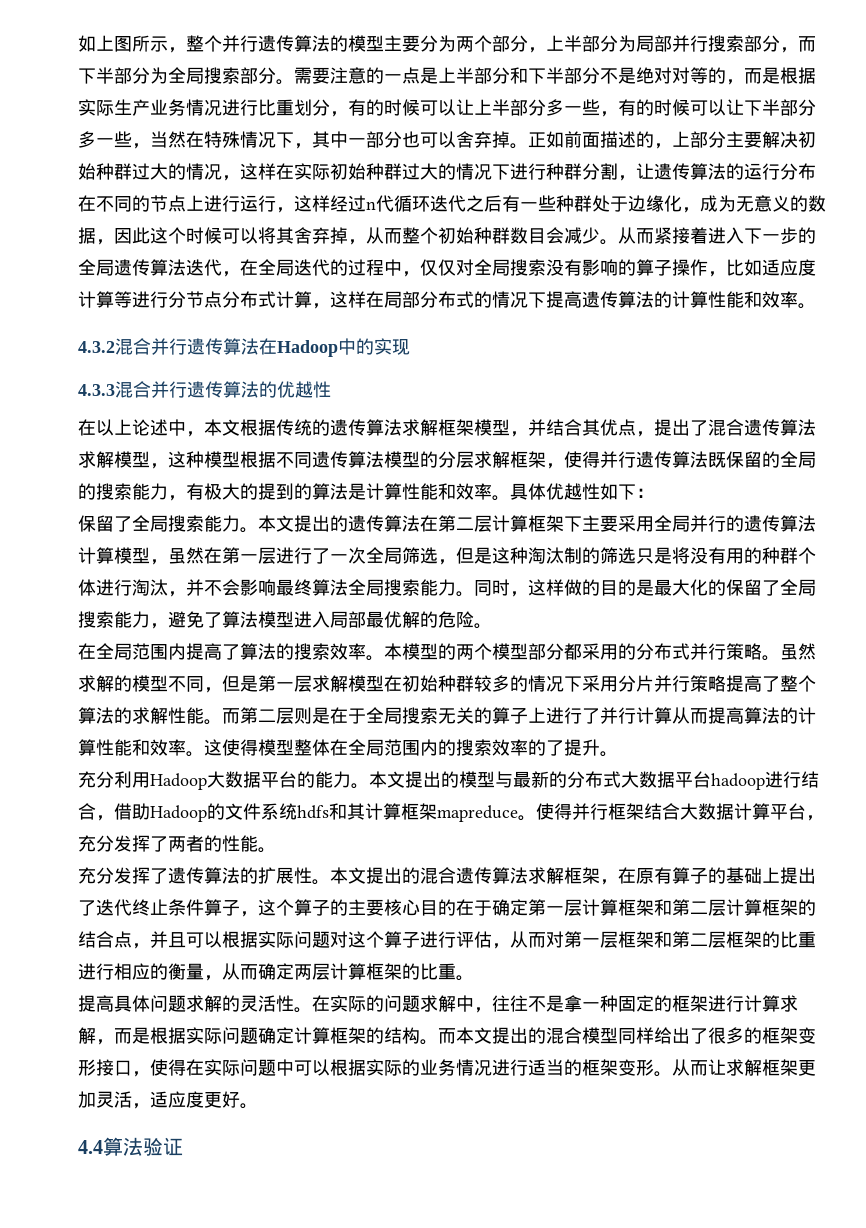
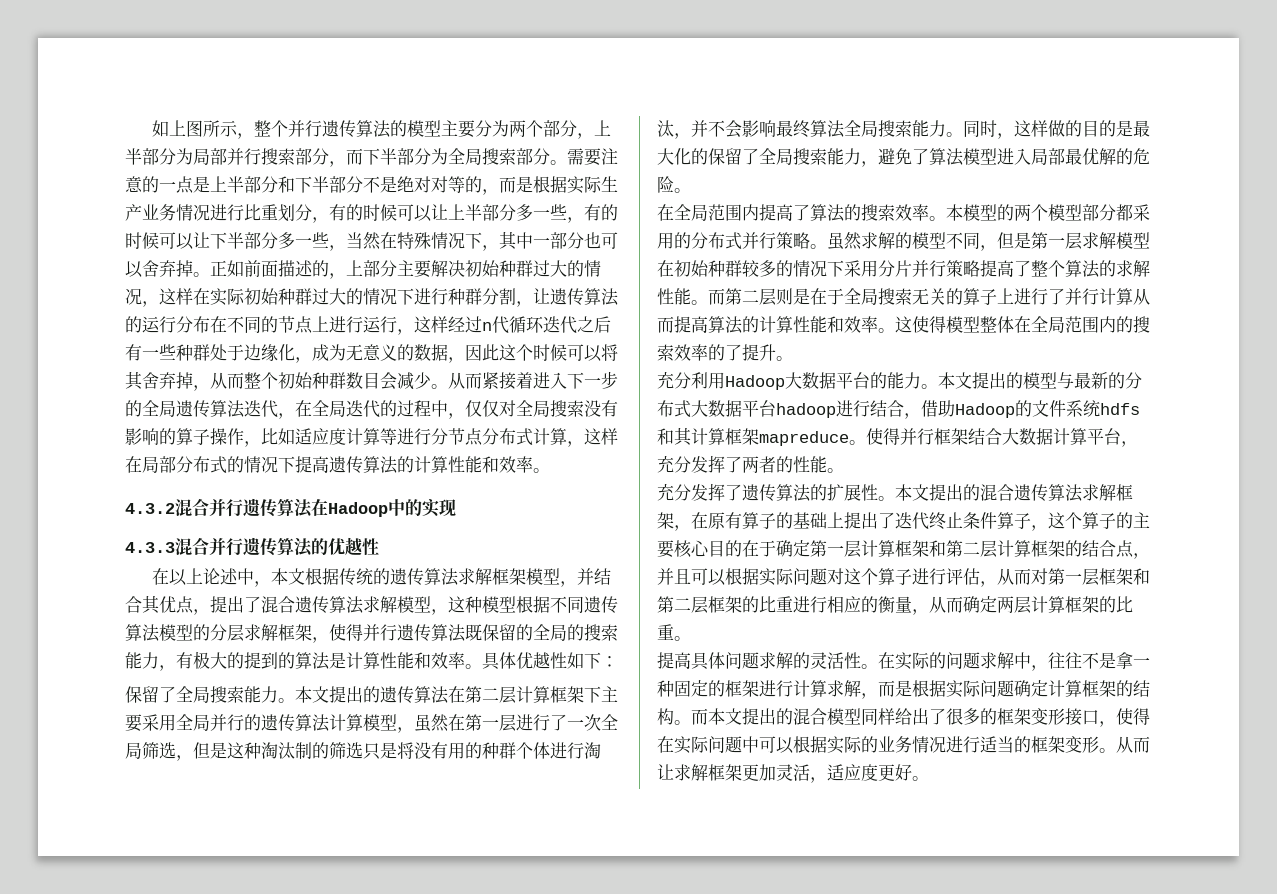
- 4.4算法验证

